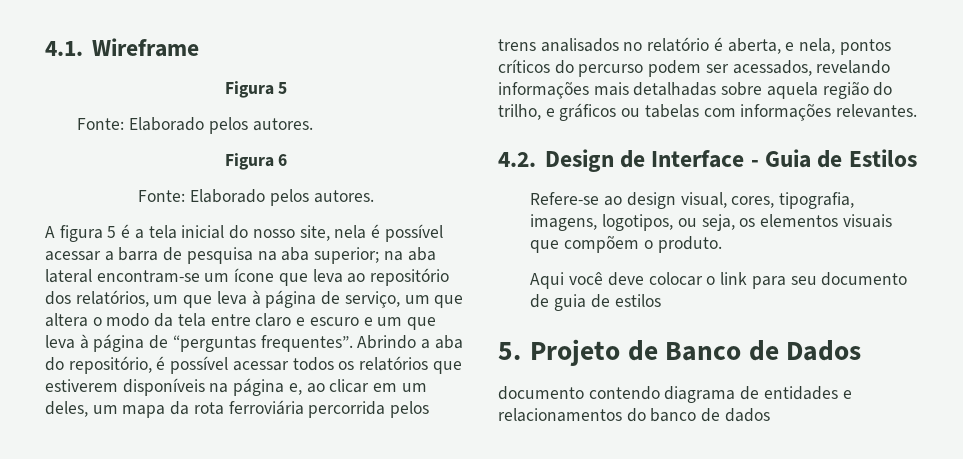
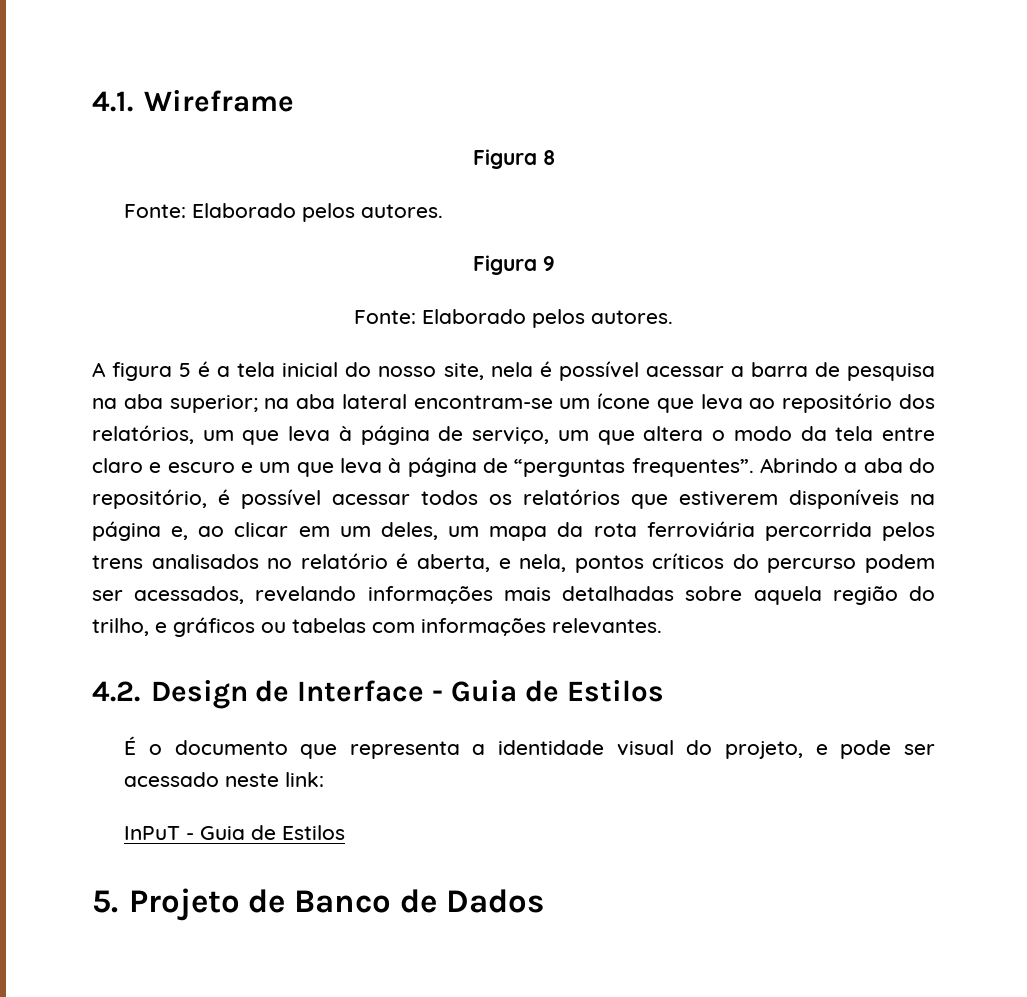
- Figura 5
+ Figura 8
- Figura 6
+ Figura 9
- Refere-se ao design visual, cores, tipografia, imagens, logotipos, ou seja, os elementos visuais que compõem o produto.
- Aqui você deve colocar o link para seu documento de guia de estilos
+ É o documento que representa a identidade visual do projeto, e pode ser acessado neste link:
+ InPuT - Guia de Estilos
- documento contendo diagrama de entidades e relacionamentos do banco de dados

